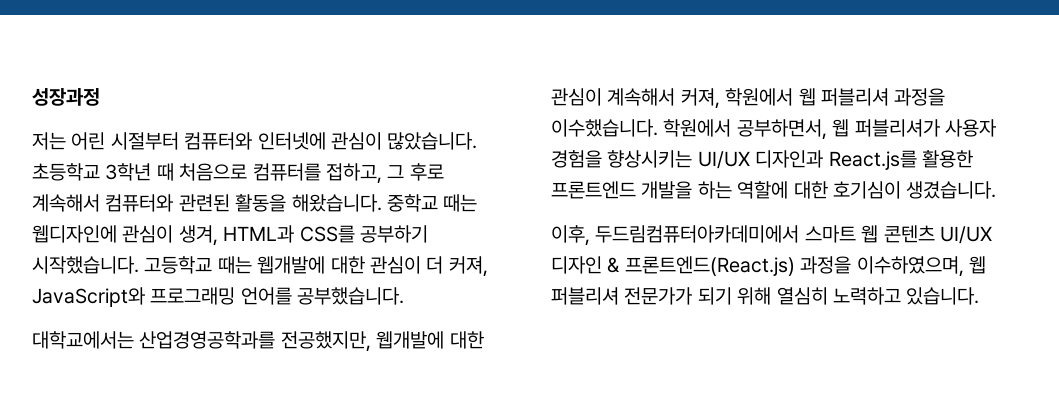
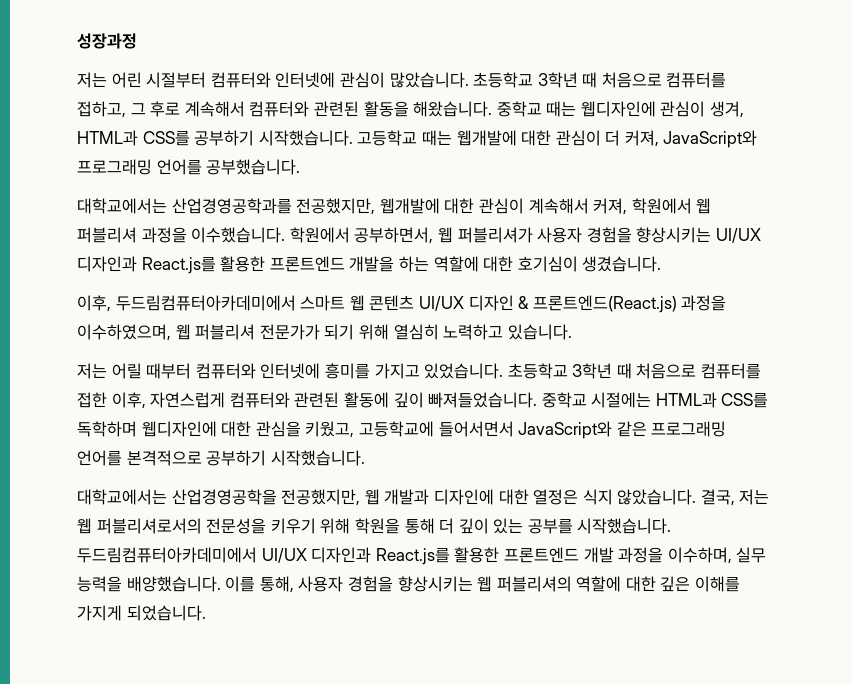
+ 저는 어릴 때부터 컴퓨터와 인터넷에 흥미를 가지고 있었습니다. 초등학교 3학년 때 처음으로 컴퓨터를 접한 이후, 자연스럽게 컴퓨터와 관련된 활동에 깊이 빠져들었습니다. 중학교 시절에는 HTML과 CSS를 독학하며 웹디자인에 대한 관심을 키웠고, 고등학교에 들어서면서 JavaScript와 같은 프로그래밍 언어를 본격적으로 공부하기 시작했습니다.
+ 대학교에서는 산업경영공학을 전공했지만, 웹 개발과 디자인에 대한 열정은 식지 않았습니다. 결국, 저는 웹 퍼블리셔로서의 전문성을 키우기 위해 학원을 통해 더 깊이 있는 공부를 시작했습니다. 두드림컴퓨터아카데미에서 UI/UX 디자인과 React.js를 활용한 프론트엔드 개발 과정을 이수하며, 실무 능력을 배양했습니다. 이를 통해, 사용자 경험을 향상시키는 웹 퍼블리셔의 역할에 대한 깊은 이해를 가지게 되었습니다.

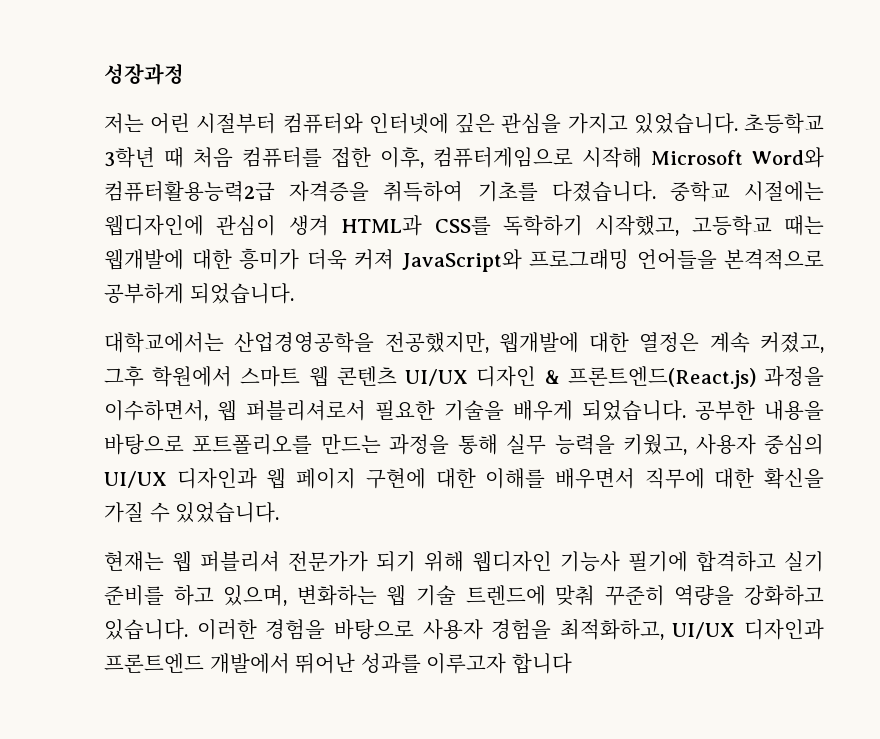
- 저는 어린 시절부터 컴퓨터와 인터넷에 관심이 많았습니다. 초등학교 3학년 때 처음으로 컴퓨터를 접하고, 그 후로 계속해서 컴퓨터와 관련된 활동을 해왔습니다. 중학교 때는 웹디자인에 관심이 생겨, HTML과 CSS를 공부하기 시작했습니다. 고등학교 때는 웹개발에 대한 관심이 더 커져, JavaScript와 프로그래밍 언어를 공부했습니다.
- 대학교에서는 산업경영공학과를 전공했지만, 웹개발에 대한 관심이 계속해서 커져, 학원에서 웹 퍼블리셔 과정을 이수했습니다. 학원에서 공부하면서, 웹 퍼블리셔가 사용자 경험을 향상시키는 UI/UX 디자인과 React.js를 활용한 프론트엔드 개발을 하는 역할에 대한 호기심이 생겼습니다.
- 이후, 두드림컴퓨터아카데미에서 스마트 웹 콘텐츠 UI/UX 디자인 & 프론트엔드(React.js) 과정을 이수하였으며, 웹 퍼블리셔 전문가가 되기 위해 열심히 노력하고 있습니다.
- 저는 어릴 때부터 컴퓨터와 인터넷에 흥미를 가지고 있었습니다. 초등학교 3학년 때 처음으로 컴퓨터를 접한 이후, 자연스럽게 컴퓨터와 관련된 활동에 깊이 빠져들었습니다. 중학교 시절에는 HTML과 CSS를 독학하며 웹디자인에 대한 관심을 키웠고, 고등학교에 들어서면서 JavaScript와 같은 프로그래밍 언어를 본격적으로 공부하기 시작했습니다.
- 대학교에서는 산업경영공학을 전공했지만, 웹 개발과 디자인에 대한 열정은 식지 않았습니다. 결국, 저는 웹 퍼블리셔로서의 전문성을 키우기 위해 학원을 통해 더 깊이 있는 공부를 시작했습니다. 두드림컴퓨터아카데미에서 UI/UX 디자인과 React.js를 활용한 프론트엔드 개발 과정을 이수하며, 실무 능력을 배양했습니다. 이를 통해, 사용자 경험을 향상시키는 웹 퍼블리셔의 역할에 대한 깊은 이해를 가지게 되었습니다.
+ 저는 어린 시절부터 컴퓨터와 인터넷에 깊은 관심을 가지고 있었습니다. 초등학교 3학년 때 처음 컴퓨터를 접한 이후, 컴퓨터게임으로 시작해 Microsoft Word와 컴퓨터활용능력2급 자격증을 취득하여 기초를 다졌습니다. 중학교 시절에는 웹디자인에 관심이 생겨 HTML과 CSS를 독학하기 시작했고, 고등학교 때는 웹개발에 대한 흥미가 더욱 커져 JavaScript와 프로그래밍 언어들을 본격적으로 공부하게 되었습니다.
+ 대학교에서는 산업경영공학을 전공했지만, 웹개발에 대한 열정은 계속 커졌고, 그후 학원에서 스마트 웹 콘텐츠 UI/UX 디자인 & 프론트엔드(React.js) 과정을 이수하면서, 웹 퍼블리셔로서 필요한 기술을 배우게 되었습니다. 공부한 내용을 바탕으로 포트폴리오를 만드는 과정을 통해 실무 능력을 키웠고, 사용자 중심의 UI/UX 디자인과 웹 페이지 구현에 대한 이해를 배우면서 직무에 대한 확신을 가질 수 있었습니다.
+ 현재는 웹 퍼블리셔 전문가가 되기 위해 웹디자인 기능사 필기에 합격하고 실기 준비를 하고 있으며, 변화하는 웹 기술 트렌드에 맞춰 꾸준히 역량을 강화하고 있습니다. 이러한 경험을 바탕으로 사용자 경험을 최적화하고, UI/UX 디자인과 프론트엔드 개발에서 뛰어난 성과를 이루고자 합니다

